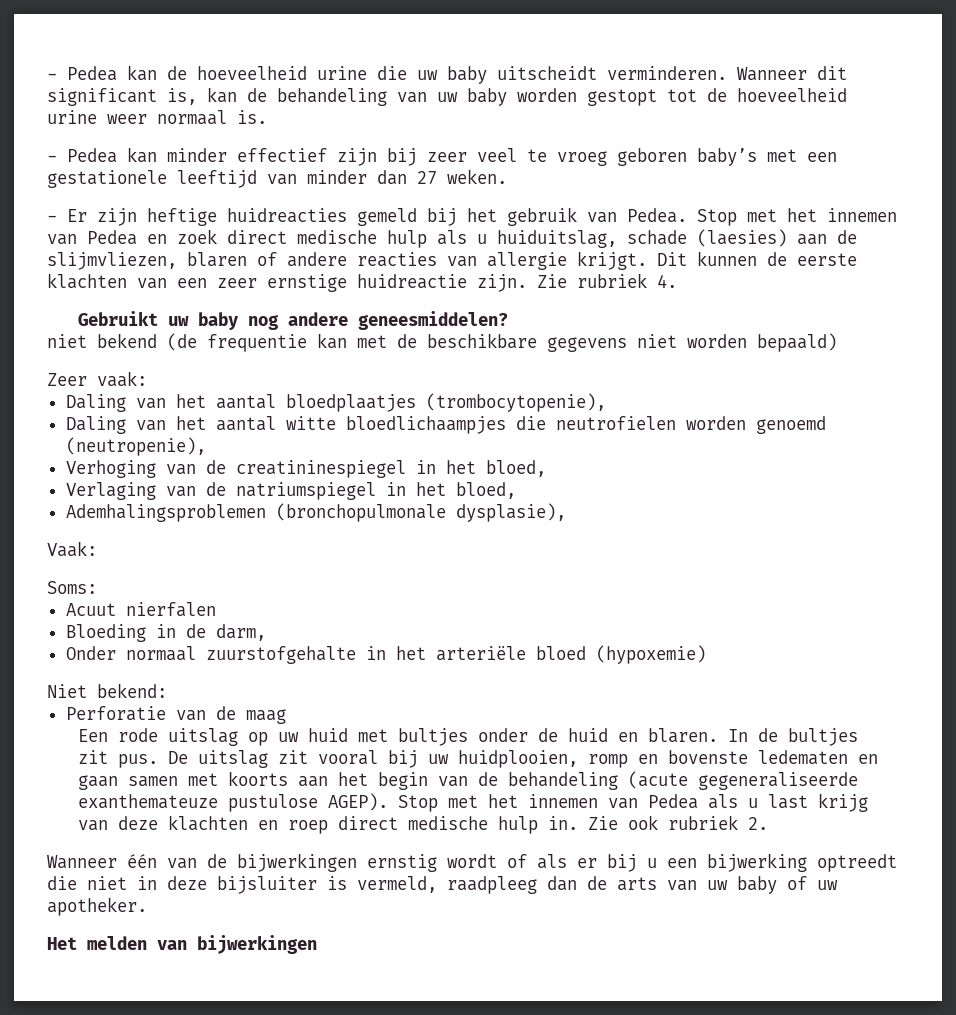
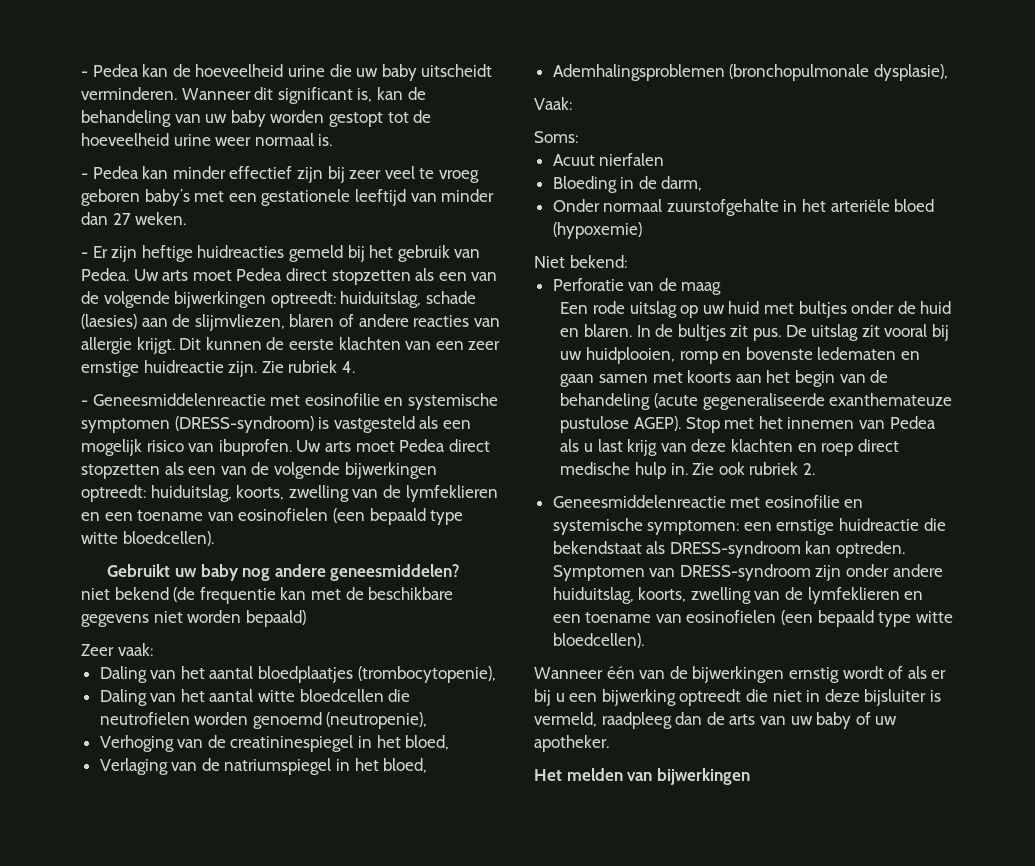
- Stop met het innemen van Pedea en zoek direct medische hulp als u huiduitslag, schade (laesies) aan de slijmvliezen, blaren of andere reacties van allergie krijgt.
+ Uw arts moet Pedea direct stopzetten als een van de volgende bijwerkingen optreedt: huiduitslag, schade (laesies) aan de slijmvliezen, blaren of andere reacties van allergie krijgt.
+ - Geneesmiddelenreactie met eosinofilie en systemische symptomen (DRESS-syndroom) is vastgesteld als een mogelijk risico van ibuprofen. Uw arts moet Pedea direct stopzetten als een van de volgende bijwerkingen optreedt: huiduitslag, koorts, zwelling van de lymfeklieren en een toename van eosinofielen (een bepaald type witte bloedcellen).
- Daling van het aantal witte bloedlichaampjes die neutrofielen worden genoemd (neutropenie),
+ Daling van het aantal witte bloedcellen die neutrofielen worden genoemd (neutropenie),
+ Geneesmiddelenreactie met eosinofilie en systemische symptomen: een ernstige huidreactie die bekendstaat als DRESS-syndroom kan optreden. Symptomen van DRESS-syndroom zijn onder andere huiduitslag, koorts, zwelling van de lymfeklieren en een toename van eosinofielen (een bepaald type witte bloedcellen).

